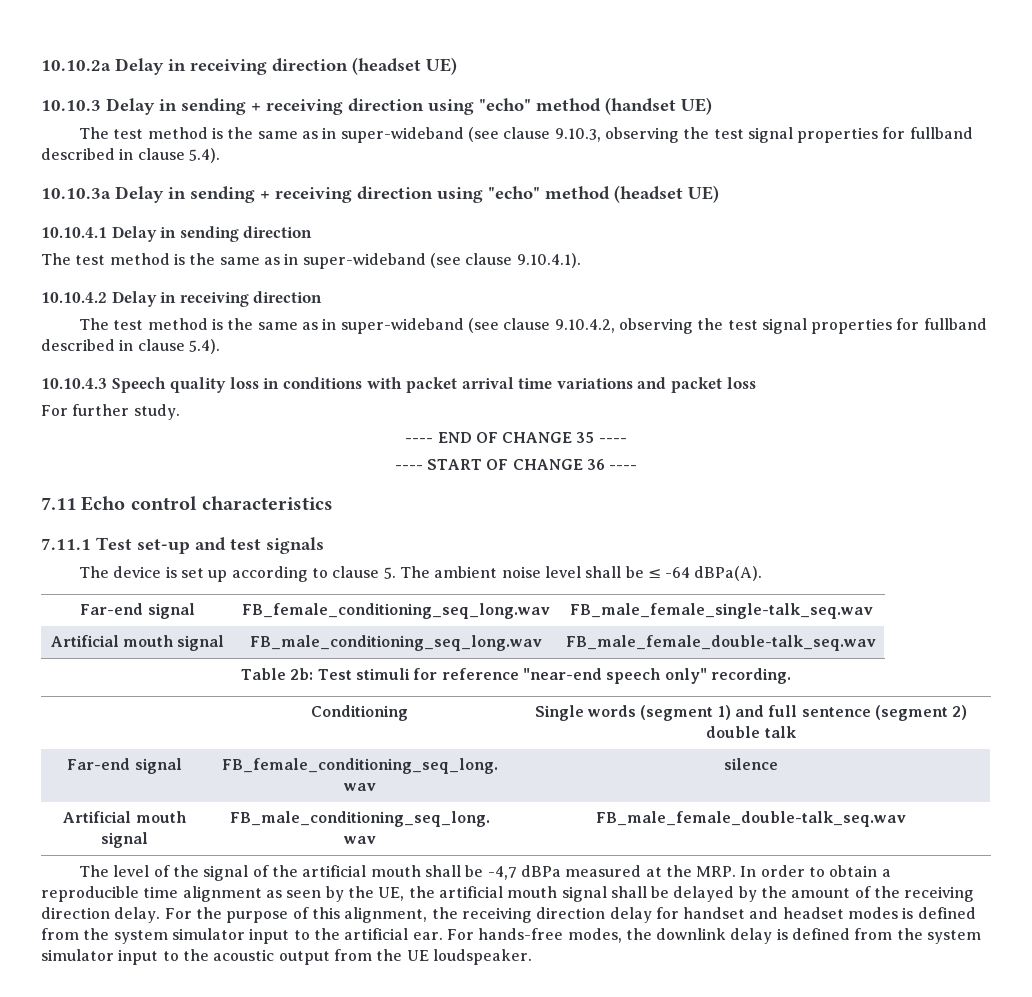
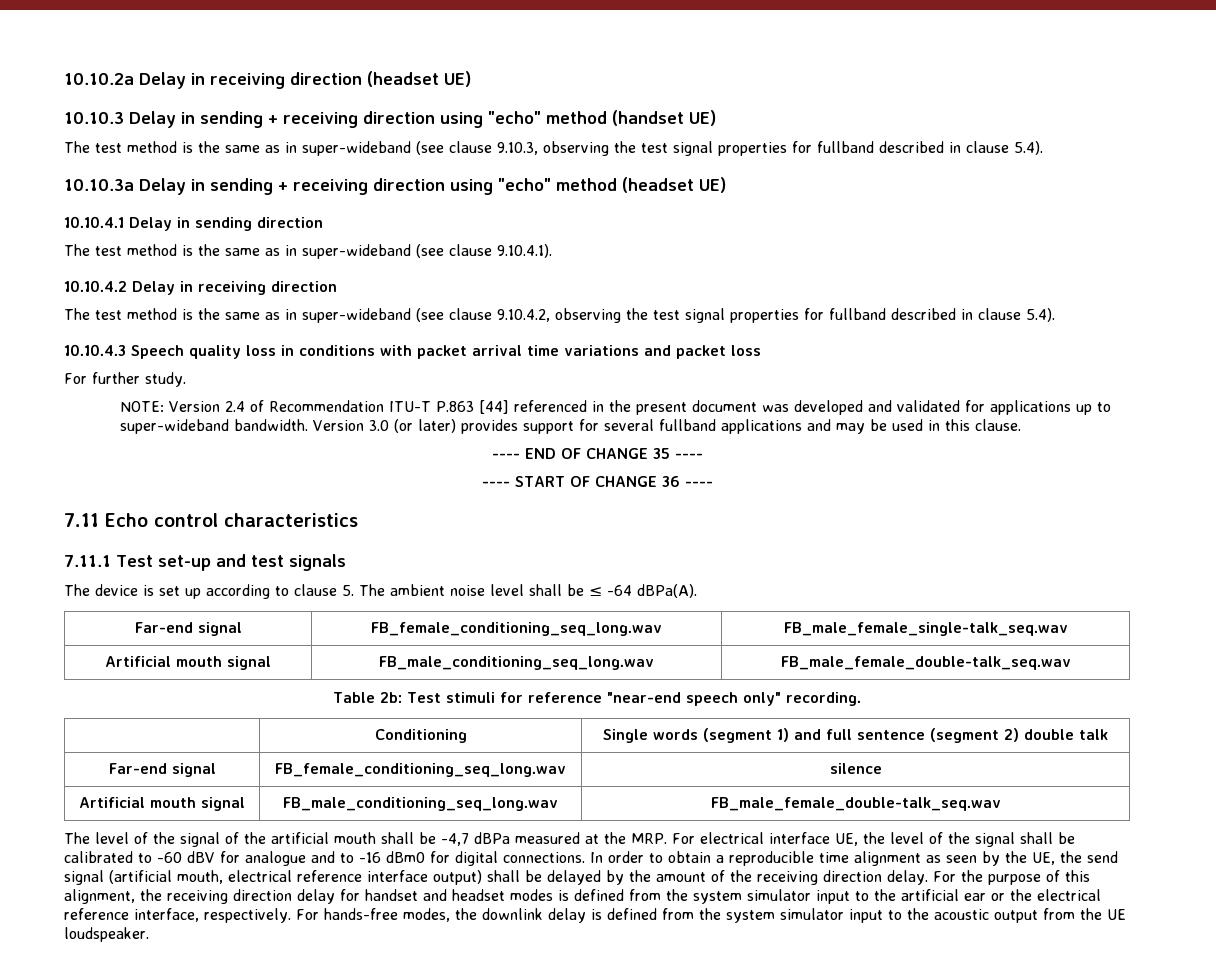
+ NOTE: Version 2.4 of Recommendation ITU-T P.863 [44] referenced in the present document was developed and validated for applications up to super-wideband bandwidth. Version 3.0 (or later) provides support for several fullband applications and may be used in this clause.
- The level of the signal of the artificial mouth shall be -4,7 dBPa measured at the MRP. In order to obtain a reproducible time alignment as seen by the UE, the artificial mouth signal shall be delayed by the amount of the receiving direction delay.
+ The level of the signal of the artificial mouth shall be -4,7 dBPa measured at the MRP. For electrical interface UE, the level of the signal shall be calibrated to -60 dBV for analogue and to -16 dBm0 for digital connections. In order to obtain a reproducible time alignment as seen by the UE, the send signal (artificial mouth, electrical reference interface output) shall be delayed by the amount of the receiving direction delay.
- For the purpose of this alignment, the receiving direction delay for handset and headset modes is defined from the system simulator input to the artificial ear.
+ For the purpose of this alignment, the receiving direction delay for handset and headset modes is defined from the system simulator input to the artificial ear or the electrical reference interface, respectively.

